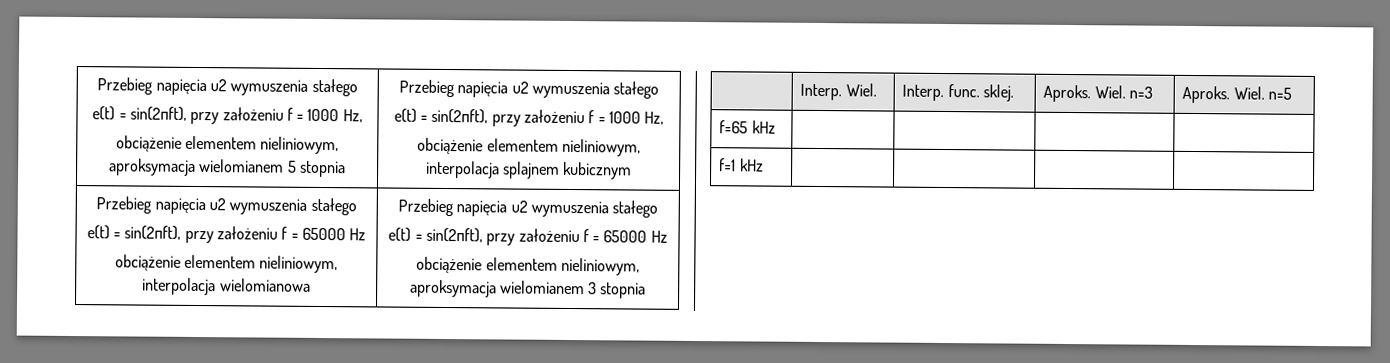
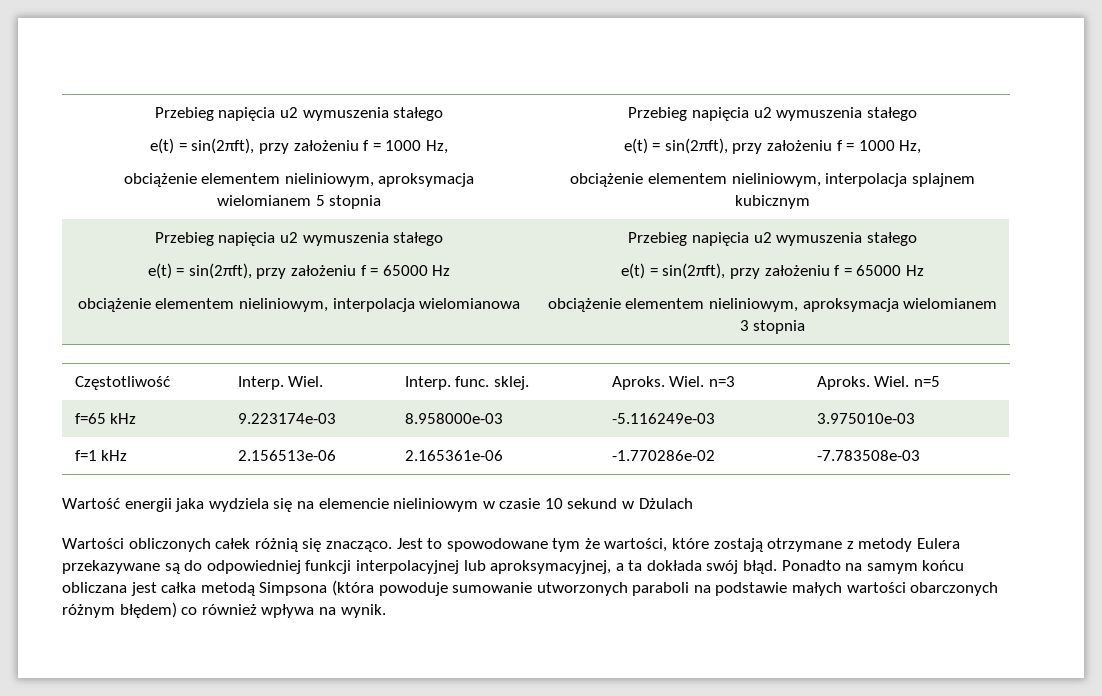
- | Interp. Wiel. | Interp. func. sklej. | Aproks. Wiel. n=3 | Aproks. Wiel. n=5
+ Częstotliwość | Interp. Wiel. | Interp. func. sklej. | Aproks. Wiel. n=3 | Aproks. Wiel. n=5
- f=65 kHz | | | |
- f=1 kHz | | | |
+ f=65 kHz | 9.223174e-03 | 8.958000e-03 | -5.116249e-03 | 3.975010e-03
+ f=1 kHz | 2.156513e-06 | 2.165361e-06 | -1.770286e-02 | -7.783508e-03
+ Wartość energii jaka wydziela się na elemencie nieliniowym w czasie 10 sekund w Dżulach
+ Wartości obliczonych całek różnią się znacząco. Jest to spowodowane tym że wartości, które zostają otrzymane z metody Eulera przekazywane są do odpowiedniej funkcji interpolacyjnej lub aproksymacyjnej, a ta dokłada swój błąd. Ponadto na samym końcu obliczana jest całka metodą Simpsona (która powoduje sumowanie utworzonych paraboli na podstawie małych wartości obarczonych różnym błędem) co również wpływa na wynik.

